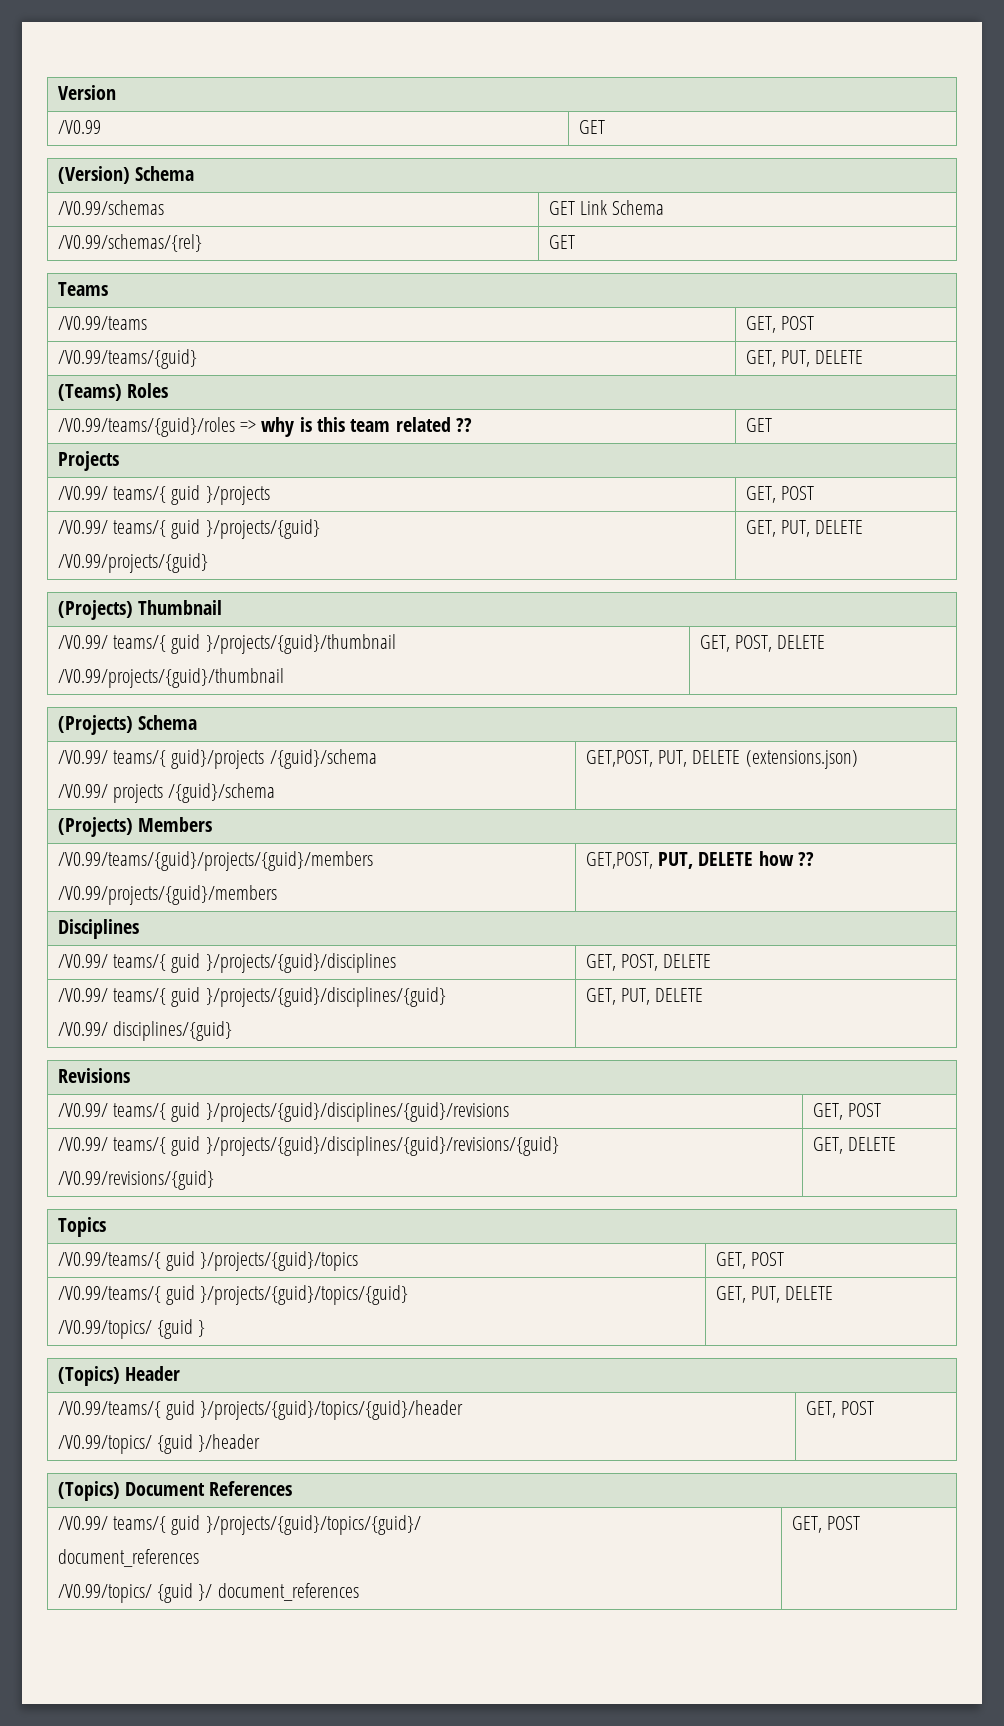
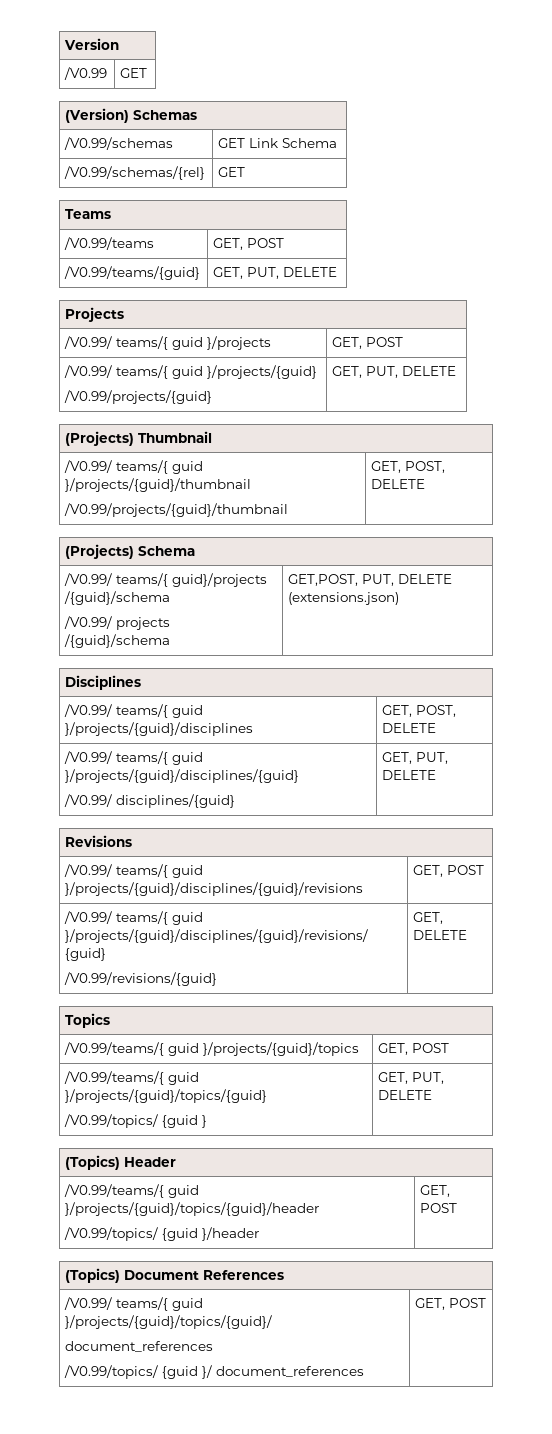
- (Version) Schema
+ (Version) Schemas
- (Teams) Roles
- /V0.99/teams/{guid}/roles => why is this team related ?? | GET
- (Projects) Members
- /V0.99/teams/{guid}/projects/{guid}/members
- /V0.99/projects/{guid}/members | GET,POST, PUT, DELETE how ??

